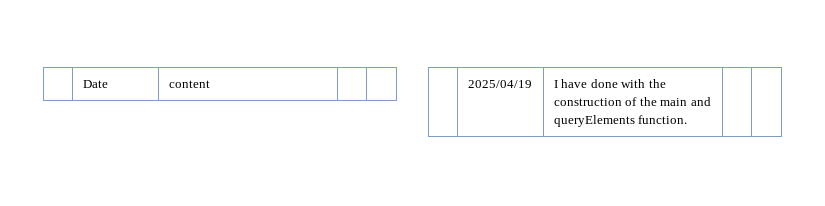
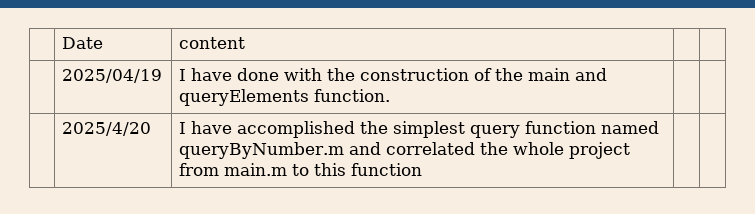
+ | 2025/4/20 | I have accomplished the simplest query function named queryByNumber.m and correlated the whole project from main.m to this function | |

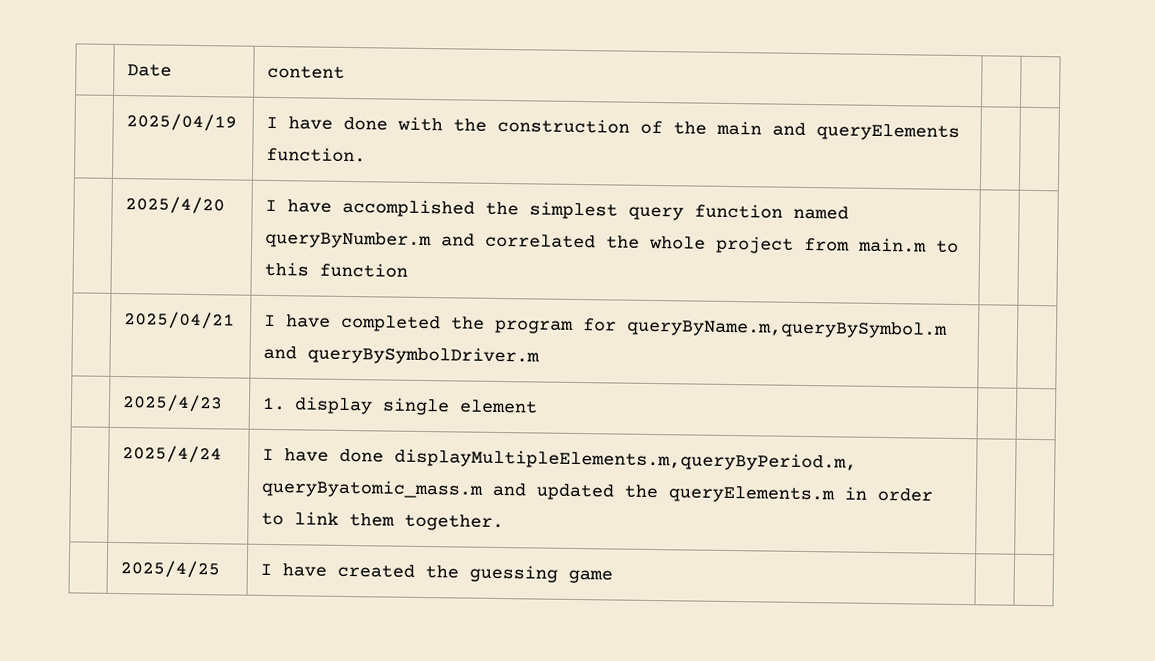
+ | 2025/04/21 | I have completed the program for queryByName.m,queryBySymbol.m and queryBySymbolDriver.m | |
+ | 2025/4/23 | 1. display single element | |
+ | 2025/4/24 | I have done displayMultipleElements.m,queryByPeriod.m, queryByatomic_mass.m and updated the queryElements.m in order to link them together. | |
+ | 2025/4/25 | I have created the guessing game | |

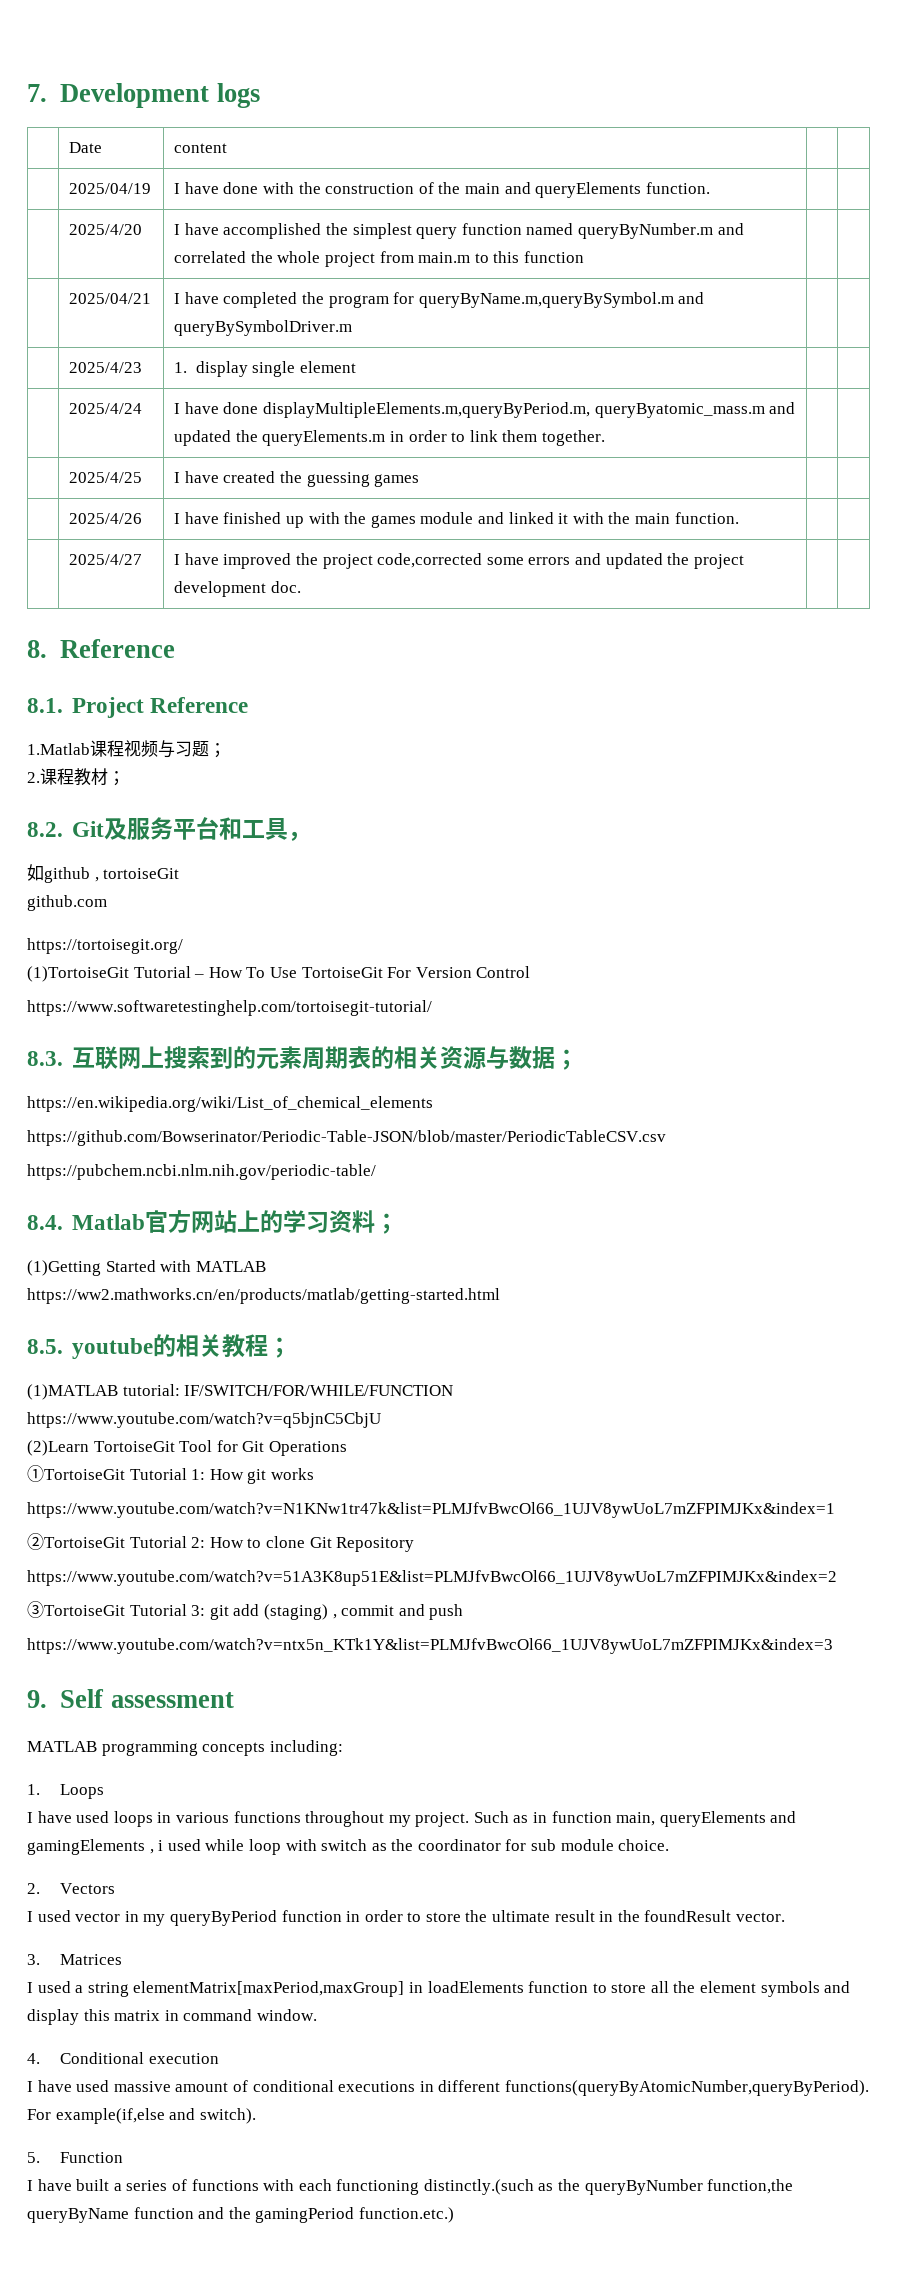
+ 7. Development logs
- | 2025/4/25 | I have created the guessing game | |
+ | 2025/4/25 | I have created the guessing games | |
+ | 2025/4/26 | I have finished up with the games module and linked it with the main function. | |
+ | 2025/4/27 | I have improved the project code,corrected some errors and updated the project development doc. | |
+ 8. Reference
+ 8.1. Project Reference
+ 1.Matlab课程视频与习题；
+ 2.课程教材；
+ 8.2. Git及服务平台和工具，
+ 如github , tortoiseGit
+ github.com
+ https://tortoisegit.org/
+ (1)TortoiseGit Tutorial – How To Use TortoiseGit For Version Control
+ https://www.softwaretestinghelp.com/tortoisegit-tutorial/
+ 8.3.互联网上搜索到的元素周期表的相关资源与数据；
+ https://en.wikipedia.org/wiki/List_of_chemical_elements
+ https://github.com/Bowserinator/Periodic-Table-JSON/blob/master/PeriodicTableCSV.csv
+ https://pubchem.ncbi.nlm.nih.gov/periodic-table/
+ 8.4. Matlab官方网站上的学习资料；
+ (1)Getting Started with MATLAB
+ https://ww2.mathworks.cn/en/products/matlab/getting-started.html
+ 8.5. youtube的相关教程；
+ (1)MATLAB tutorial: IF/SWITCH/FOR/WHILE/FUNCTION
+ https://www.youtube.com/watch?v=q5bjnC5CbjU
+ (2)Learn TortoiseGit Tool for Git Operations
+ ①TortoiseGit Tutorial 1: How git works
+ https://www.youtube.com/watch?v=N1KNw1tr47k&list=PLMJfvBwcOl66_1UJV8ywUoL7mZFPIMJKx&index=1
+ ②TortoiseGit Tutorial 2: How to clone Git Repository
+ https://www.youtube.com/watch?v=51A3K8up51E&list=PLMJfvBwcOl66_1UJV8ywUoL7mZFPIMJKx&index=2
+ ③TortoiseGit Tutorial 3: git add (staging) , commit and push
+ https://www.youtube.com/watch?v=ntx5n_KTk1Y&list=PLMJfvBwcOl66_1UJV8ywUoL7mZFPIMJKx&index=3
+ 9. Self assessment
+ MATLAB programming concepts including:
+ 1. Loops
+ I have used loops in various functions throughout my project. Such as in function main, queryElements and gamingElements , i used while loop with switch as the coordinator for sub module choice.
+ 2. Vectors
+ I used vector in my queryByPeriod function in order to store the ultimate result in the foundResult vector.
+ 3. Matrices
+ I used a string elementMatrix[maxPeriod,maxGroup] in loadElements function to store all the element symbols and display this matrix in command window.
+ 4. Conditional execution
+ I have used massive amount of conditional executions in different functions(queryByAtomicNumber,queryByPeriod). For example(if,else and switch).
+ 5. Function
+ I have built a series of functions with each functioning distinctly.(such as the queryByNumber function,the queryByName function and the gamingPeriod function.etc.)

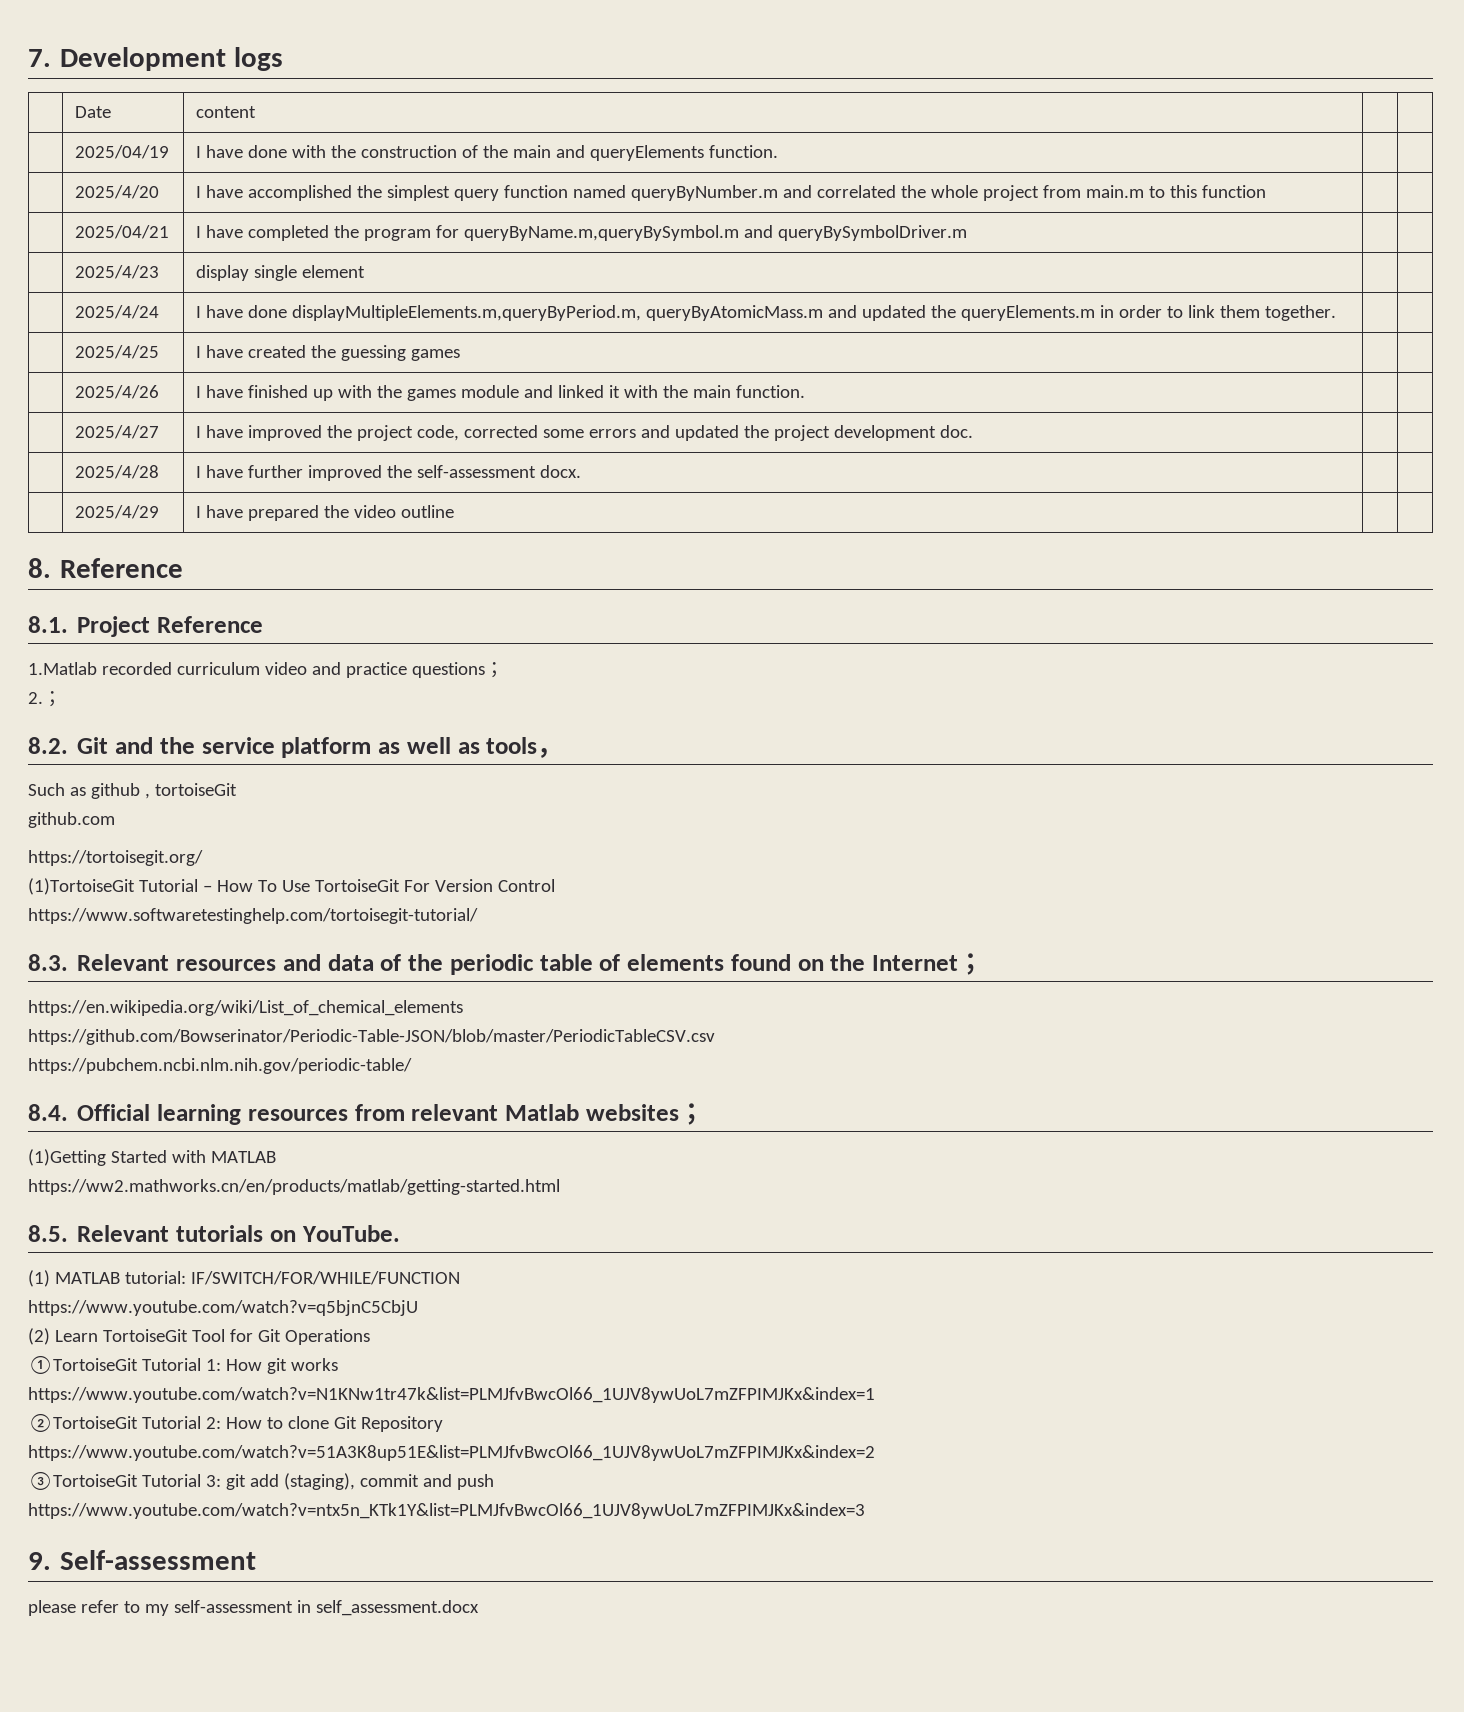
- | 2025/4/23 | 1. display single element | |
+ | 2025/4/23 | display single element | |
- | 2025/4/24 | I have done displayMultipleElements.m,queryByPeriod.m, queryByatomic_mass.m and updated the queryElements.m in order to link them together. | |
+ | 2025/4/24 | I have done displayMultipleElements.m,queryByPeriod.m, queryByAtomicMass.m and updated the queryElements.m in order to link them together. | |
- | 2025/4/27 | I have improved the project code,corrected some errors and updated the project development doc. | |
+ | 2025/4/27 | I have improved the project code, corrected some errors and updated the project development doc. | |
+ | 2025/4/28 | I have further improved the self-assessment docx. | |
+ | 2025/4/29 | I have prepared the video outline | |
- 1.Matlab课程视频与习题；
+ 1.Matlab recorded curriculum video and practice questions；
- 2.课程教材；
+ 2.；
- 8.2. Git及服务平台和工具，
+ 8.2. Git and the service platform as well as tools，
- 如github , tortoiseGit
+ Such as github , tortoiseGit
- 8.3.互联网上搜索到的元素周期表的相关资源与数据；
+ 8.3. Relevant resources and data of the periodic table of elements found on the Internet；
- 8.4. Matlab官方网站上的学习资料；
+ 8.4. Official learning resources from relevant Matlab websites；
- 8.5. youtube的相关教程；
- (1)MATLAB tutorial: IF/SWITCH/FOR/WHILE/FUNCTION
+ 8.5. Relevant tutorials on YouTube.
+ (1) MATLAB tutorial: IF/SWITCH/FOR/WHILE/FUNCTION
- (2)Learn TortoiseGit Tool for Git Operations
+ (2) Learn TortoiseGit Tool for Git Operations
- ③TortoiseGit Tutorial 3: git add (staging) , commit and push
+ ③TortoiseGit Tutorial 3: git add (staging), commit and push
- 9. Self assessment
- MATLAB programming concepts including:
- 1. Loops
- I have used loops in various functions throughout my project. Such as in function main, queryElements and gamingElements , i used while loop with switch as the coordinator for sub module choice.
- 2. Vectors
- I used vector in my queryByPeriod function in order to store the ultimate result in the foundResult vector.
- 3. Matrices
- I used a string elementMatrix[maxPeriod,maxGroup] in loadElements function to store all the element symbols and display this matrix in command window.
- 4. Conditional execution
- I have used massive amount of conditional executions in different functions(queryByAtomicNumber,queryByPeriod). For example(if,else and switch).
- 5. Function
- I have built a series of functions with each functioning distinctly.(such as the queryByNumber function,the queryByName function and the gamingPeriod function.etc.)
+ 9. Self-assessment
+ please refer to my self-assessment in self_assessment.docx

